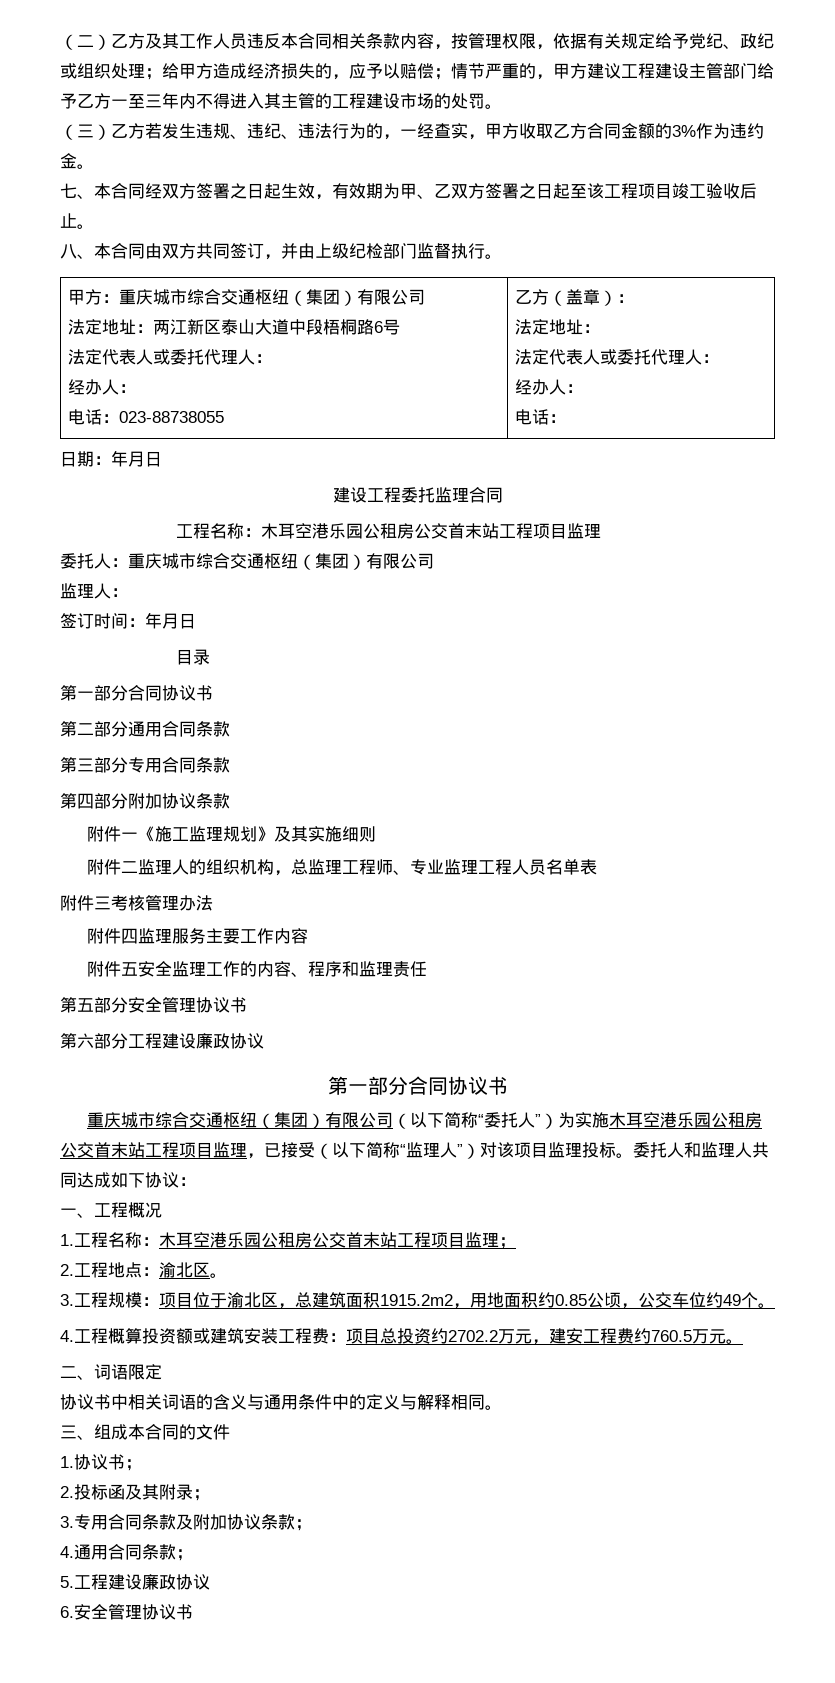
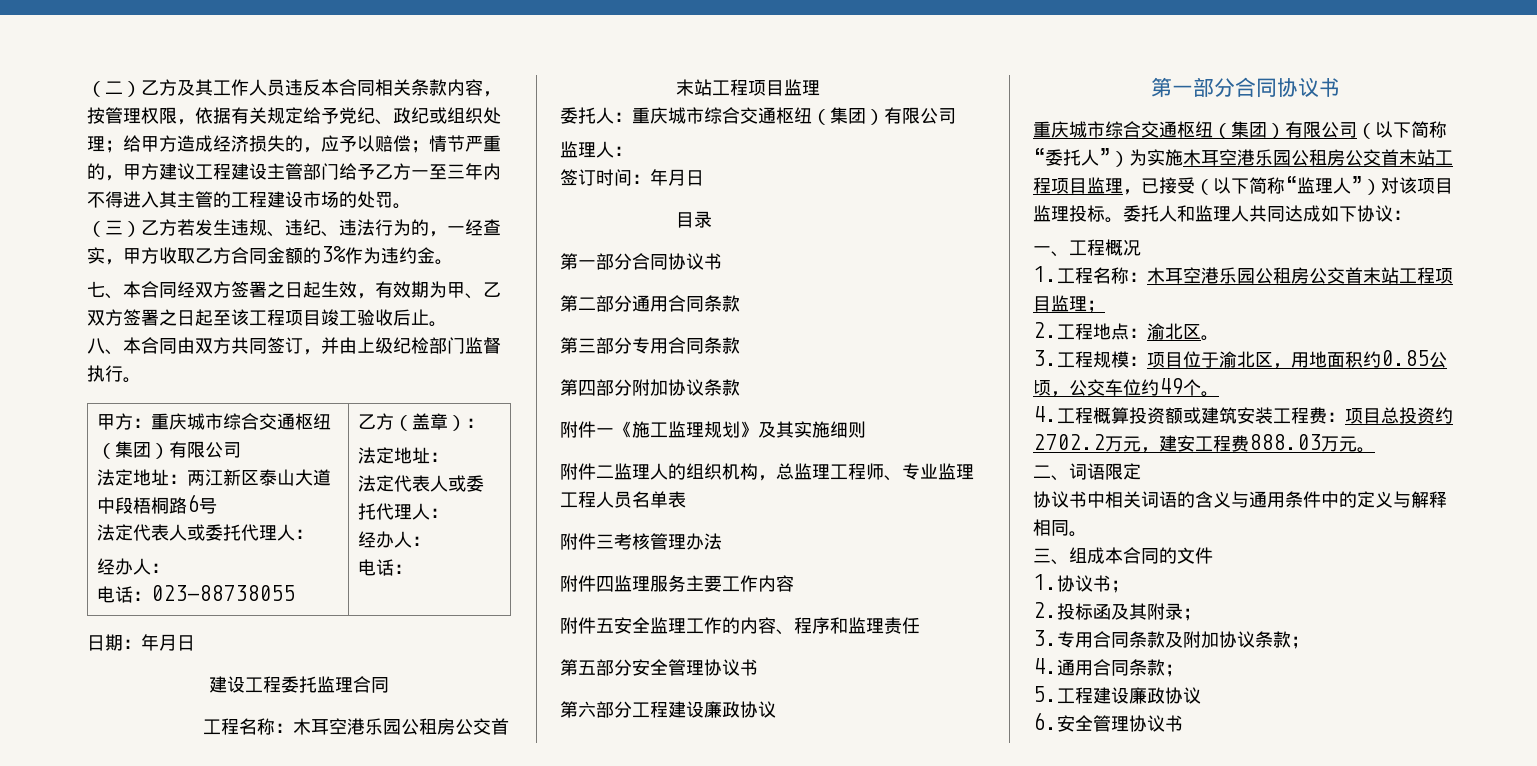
- 3.工程规模：项目位于渝北区，总建筑面积1915.2m2，用地面积约0.85公顷，公交车位约49个。
+ 3.工程规模：项目位于渝北区，用地面积约0.85公顷，公交车位约49个。
- 4.工程概算投资额或建筑安装工程费：项目总投资约2702.2万元，建安工程费约760.5万元。
+ 4.工程概算投资额或建筑安装工程费：项目总投资约2702.2万元，建安工程费888.03万元。

